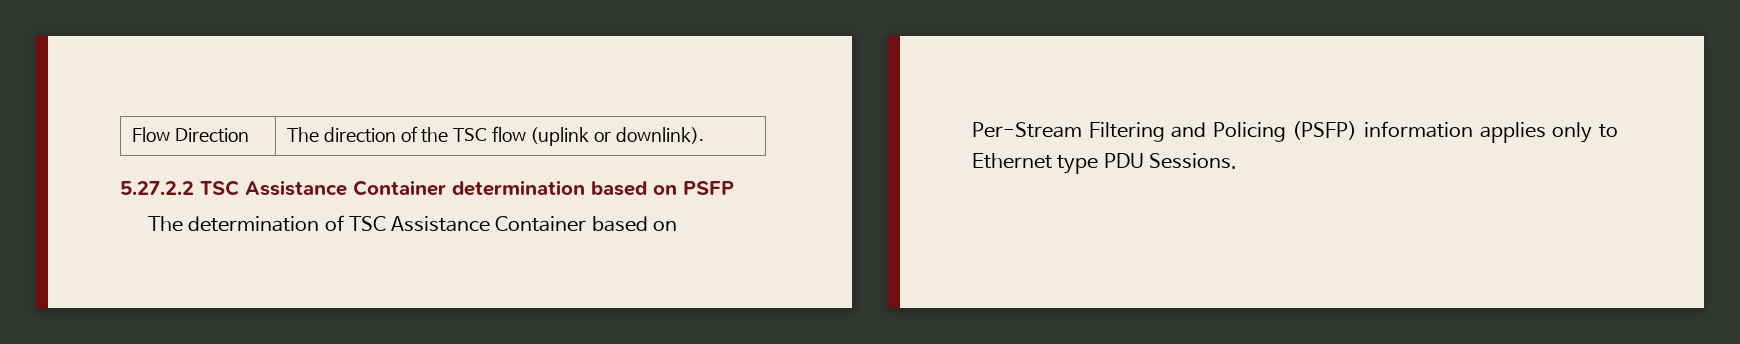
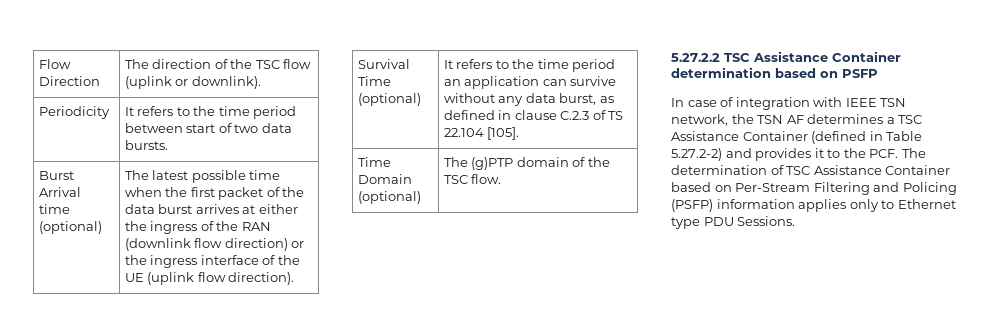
+ Periodicity | It refers to the time period between start of two data bursts.
+ Burst Arrival time (optional) | The latest possible time when the first packet of the data burst arrives at either the ingress of the RAN (downlink flow direction) or the ingress interface of the UE (uplink flow direction).
+ Survival Time (optional) | It refers to the time period an application can survive without any data burst, as defined in clause C.2.3 of TS 22.104 [105].
+ Time Domain (optional) | The (g)PTP domain of the TSC flow.
- The determination of TSC Assistance Container based on Per-Stream Filtering and Policing (PSFP) information applies only to Ethernet type PDU Sessions.
+ In case of integration with IEEE TSN network, the TSN AF determines a TSC Assistance Container (defined in Table 5.27.2-2) and provides it to the PCF. The determination of TSC Assistance Container based on Per-Stream Filtering and Policing (PSFP) information applies only to Ethernet type PDU Sessions.

